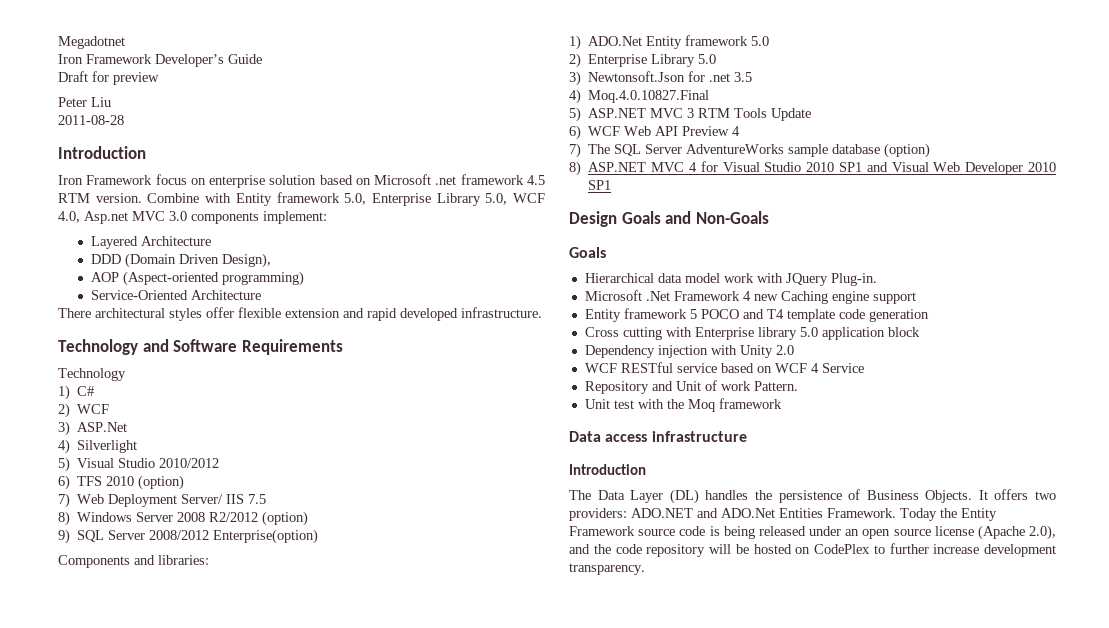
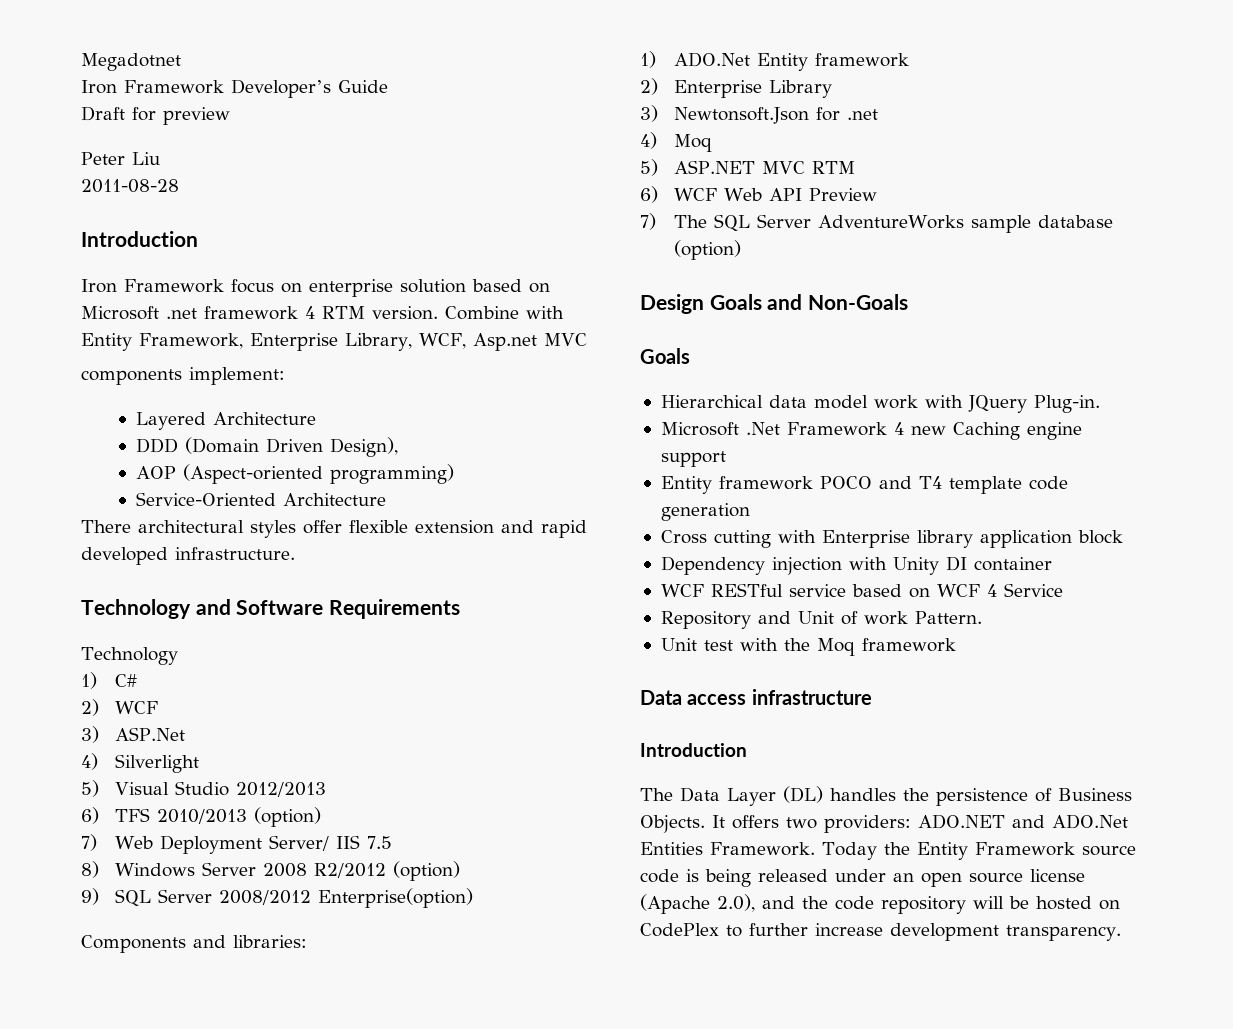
- Iron Framework focus on enterprise solution based on Microsoft .net framework 4.5 RTM version.
+ Iron Framework focus on enterprise solution based on Microsoft .net framework 4 RTM version.
- Combine with Entity framework 5.0, Enterprise Library 5.0, WCF 4.0, Asp.net MVC 3.0 components implement:
+ Combine with Entity Framework, Enterprise Library, WCF, Asp.net MVC
+ components implement:
- 5) Visual Studio 2010/2012
+ 5) Visual Studio 2012/2013
- 6) TFS 2010 (option)
+ 6) TFS 2010/2013 (option)
- 1) ADO.Net Entity framework 5.0
+ 1) ADO.Net Entity framework
- 2) Enterprise Library 5.0
+ 2) Enterprise Library
- 3) Newtonsoft.Json for .net 3.5
- 4) Moq.4.0.10827.Final
+ 3) Newtonsoft.Json for .net
+ 4) Moq
- 5) ASP.NET MVC 3 RTM Tools Update
+ 5) ASP.NET MVC RTM
- 6) WCF Web API Preview 4
+ 6) WCF Web API Preview
- 8) ASP.NET MVC 4 for Visual Studio 2010 SP1 and Visual Web Developer 2010 SP1
- Entity framework 5 POCO and T4 template code generation
+ Entity framework POCO and T4 template code generation
- Cross cutting with Enterprise library 5.0 application block
+ Cross cutting with Enterprise library application block
- Dependency injection with Unity 2.0
+ Dependency injection with Unity DI container

